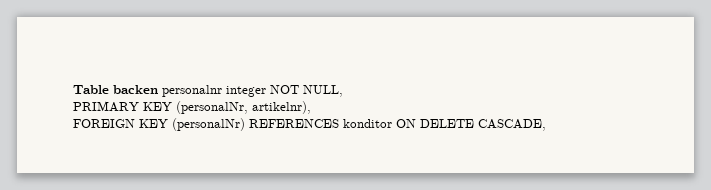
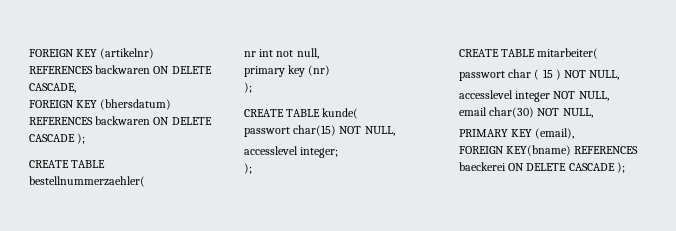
- Table backen personalnr integer NOT NULL,
+ FOREIGN KEY (artikelnr) REFERENCES backwaren ON DELETE CASCADE,
+ FOREIGN KEY (bhersdatum) REFERENCES backwaren ON DELETE CASCADE );
+ CREATE TABLE bestellnummerzaehler(
+ nr int not null,
+ primary key (nr)
+ );
+ CREATE TABLE kunde(
+ passwort char(15) NOT NULL,
+ accesslevel integer;
+ );
+ CREATE TABLE mitarbeiter(
+ passwort char ( 15 ) NOT NULL,
+ accesslevel integer NOT NULL,
+ email char(30) NOT NULL,
- PRIMARY KEY (personalNr, artikelnr),
- FOREIGN KEY (personalNr) REFERENCES konditor ON DELETE CASCADE,
+ PRIMARY KEY (email),
+ FOREIGN KEY(bname) REFERENCES baeckerei ON DELETE CASCADE );

